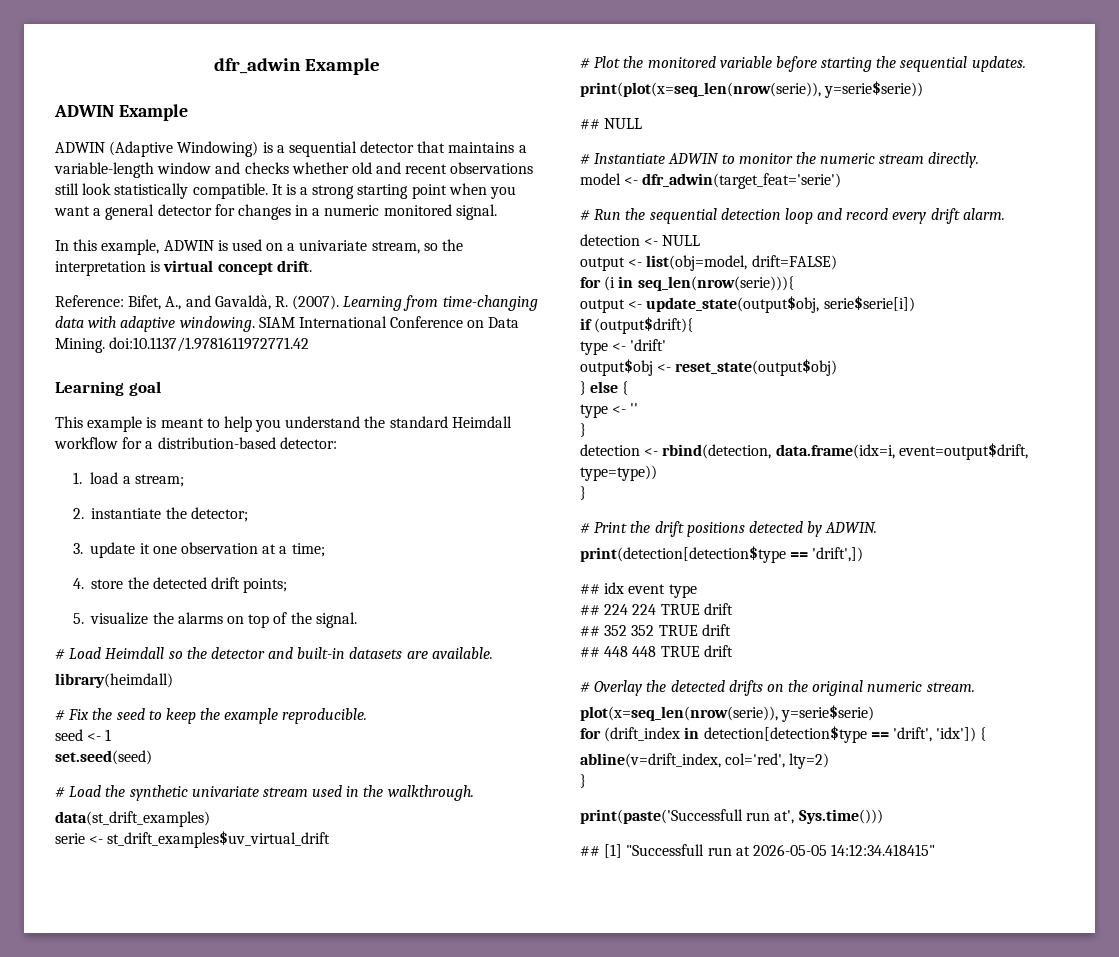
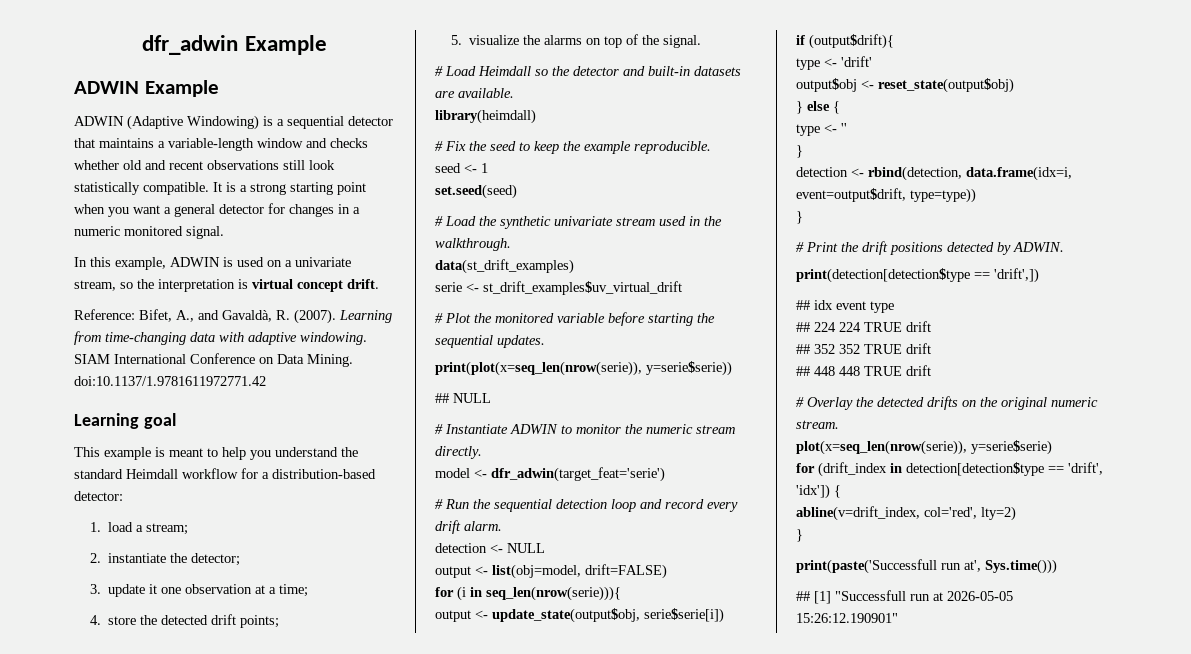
- ## [1] "Successfull run at 2026-05-05 14:12:34.418415"
+ ## [1] "Successfull run at 2026-05-05 15:26:12.190901"

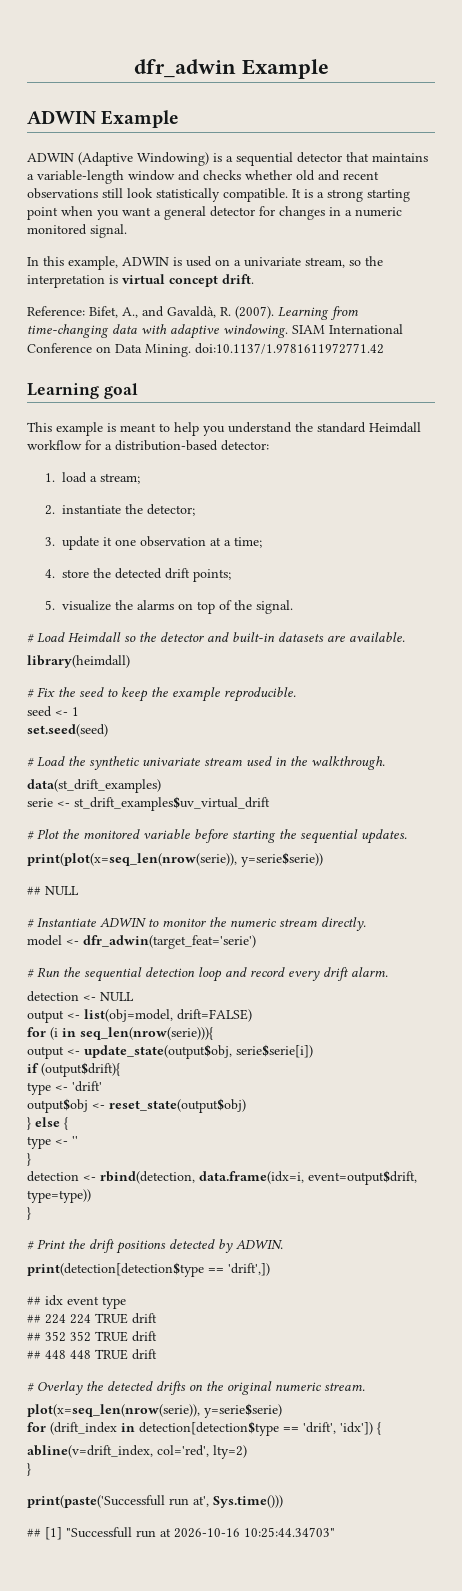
- ## [1] "Successfull run at 2026-05-05 15:26:12.190901"
+ ## [1] "Successfull run at 2026-10-16 10:25:44.34703"

